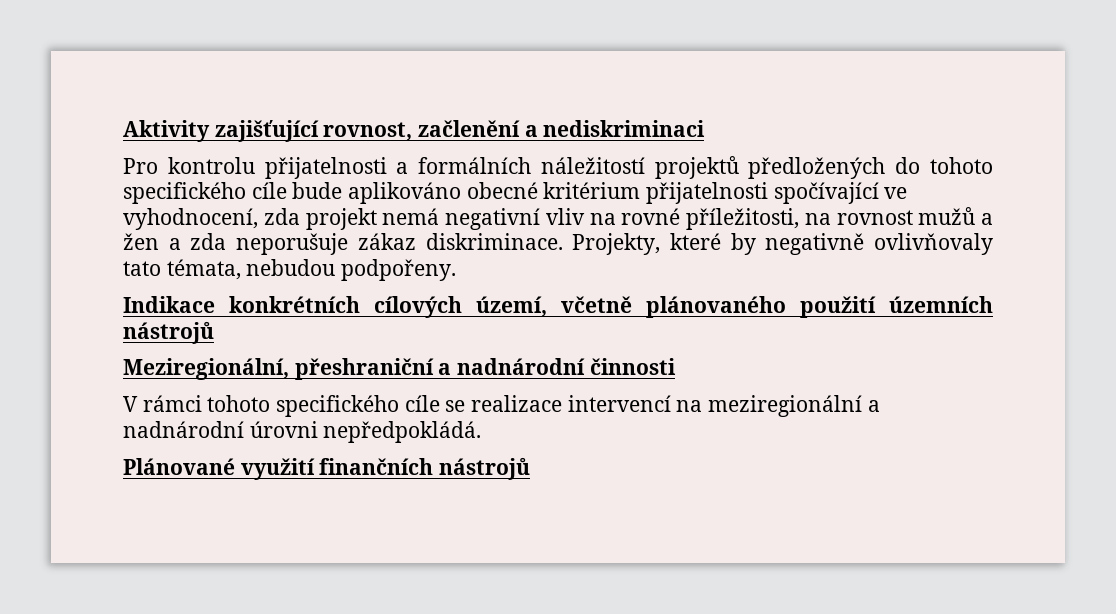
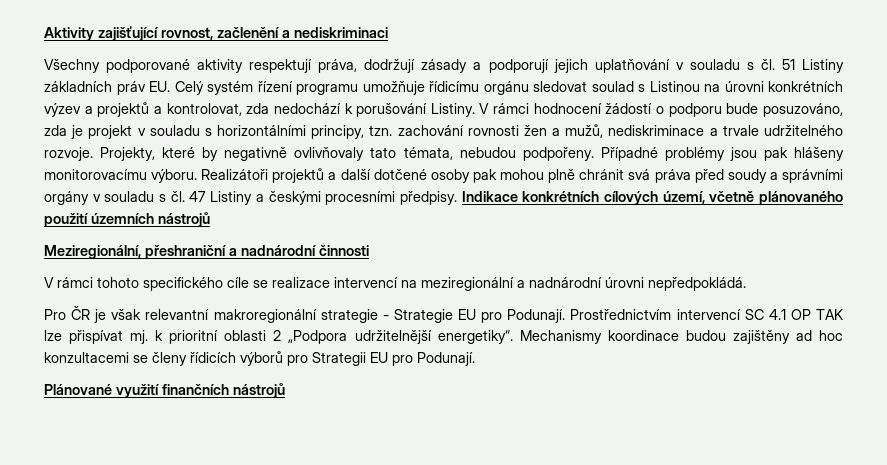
- Pro kontrolu přijatelnosti a formálních náležitostí projektů předložených do tohoto specifického cíle bude aplikováno obecné kritérium přijatelnosti spočívající ve vyhodnocení, zda projekt nemá negativní vliv na rovné příležitosti, na rovnost mužů a žen a zda neporušuje zákaz diskriminace.
+ Všechny podporované aktivity respektují práva, dodržují zásady a podporují jejich uplatňování v souladu s čl. 51 Listiny základních práv EU. Celý systém řízení programu umožňuje řídicímu orgánu sledovat soulad s Listinou na úrovni konkrétních výzev a projektů a kontrolovat, zda nedochází k porušování Listiny. V rámci hodnocení žádostí o podporu bude posuzováno, zda je projekt v souladu s horizontálními principy, tzn. zachování rovnosti žen a mužů, nediskriminace a trvale udržitelného rozvoje.
- Projekty, které by negativně ovlivňovaly tato témata, nebudou podpořeny.
- Indikace konkrétních cílových území, včetně plánovaného použití územních nástrojů
+ Projekty, které by negativně ovlivňovaly tato témata, nebudou podpořeny. Případné problémy jsou pak hlášeny monitorovacímu výboru. Realizátoři projektů a další dotčené osoby pak mohou plně chránit svá práva před soudy a správními orgány v souladu s čl. 47 Listiny a českými procesními předpisy. Indikace konkrétních cílových území, včetně plánovaného použití územních nástrojů
+ Pro ČR je však relevantní makroregionální strategie - Strategie EU pro Podunají. Prostřednictvím intervencí SC 4.1 OP TAK lze přispívat mj. k prioritní oblasti 2 „Podpora udržitelnější energetiky“. Mechanismy koordinace budou zajištěny ad hoc konzultacemi se členy řídicích výborů pro Strategii EU pro Podunají.

